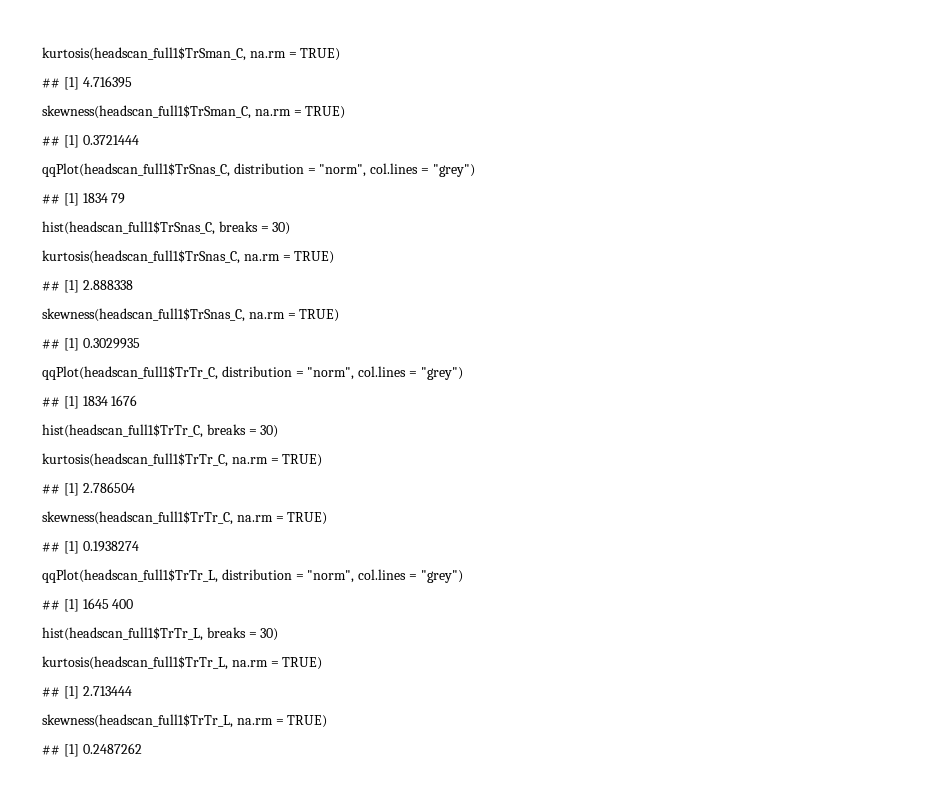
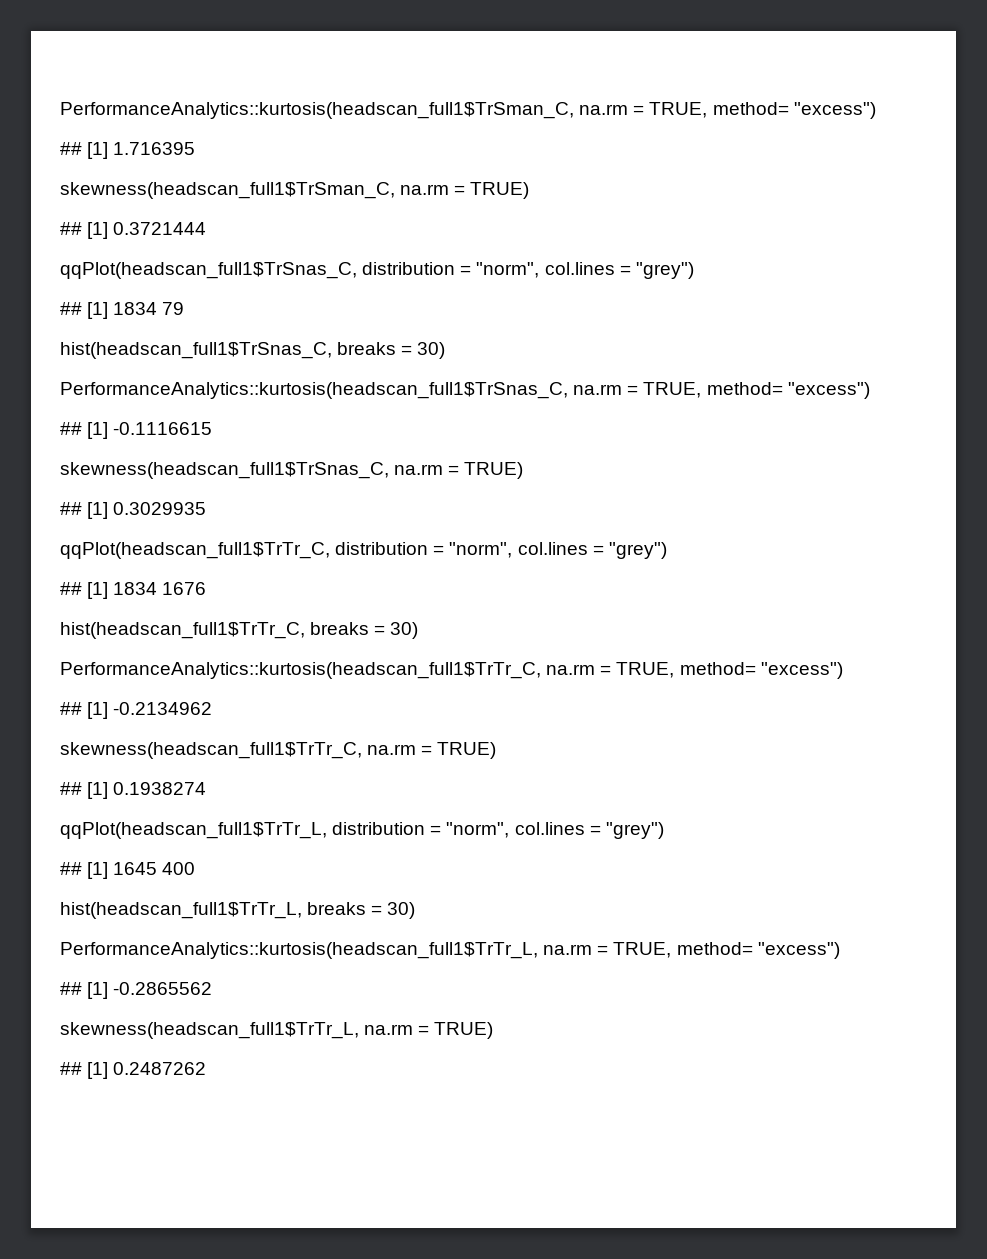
- kurtosis(headscan_full1$TrSman_C, na.rm = TRUE)
- ## [1] 4.716395
+ PerformanceAnalytics::kurtosis(headscan_full1$TrSman_C, na.rm = TRUE, method= "excess")
+ ## [1] 1.716395
- kurtosis(headscan_full1$TrSnas_C, na.rm = TRUE)
- ## [1] 2.888338
+ PerformanceAnalytics::kurtosis(headscan_full1$TrSnas_C, na.rm = TRUE, method= "excess")
+ ## [1] -0.1116615
- kurtosis(headscan_full1$TrTr_C, na.rm = TRUE)
- ## [1] 2.786504
+ PerformanceAnalytics::kurtosis(headscan_full1$TrTr_C, na.rm = TRUE, method= "excess")
+ ## [1] -0.2134962
- kurtosis(headscan_full1$TrTr_L, na.rm = TRUE)
- ## [1] 2.713444
+ PerformanceAnalytics::kurtosis(headscan_full1$TrTr_L, na.rm = TRUE, method= "excess")
+ ## [1] -0.2865562

